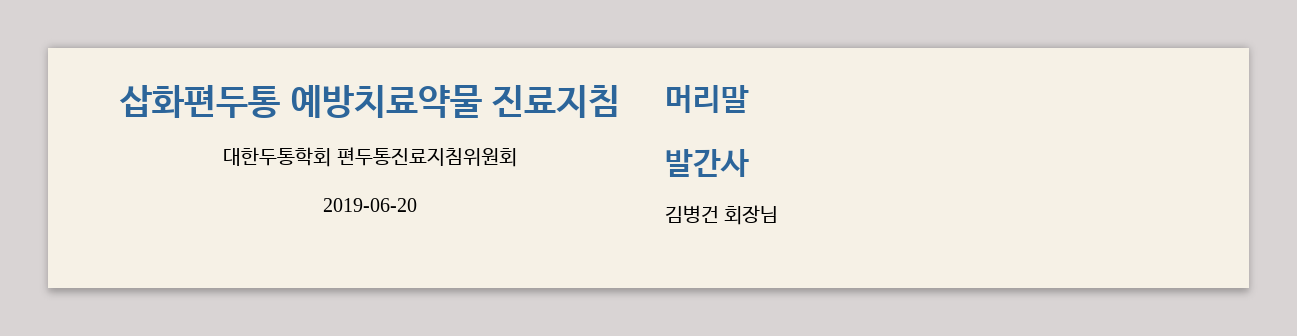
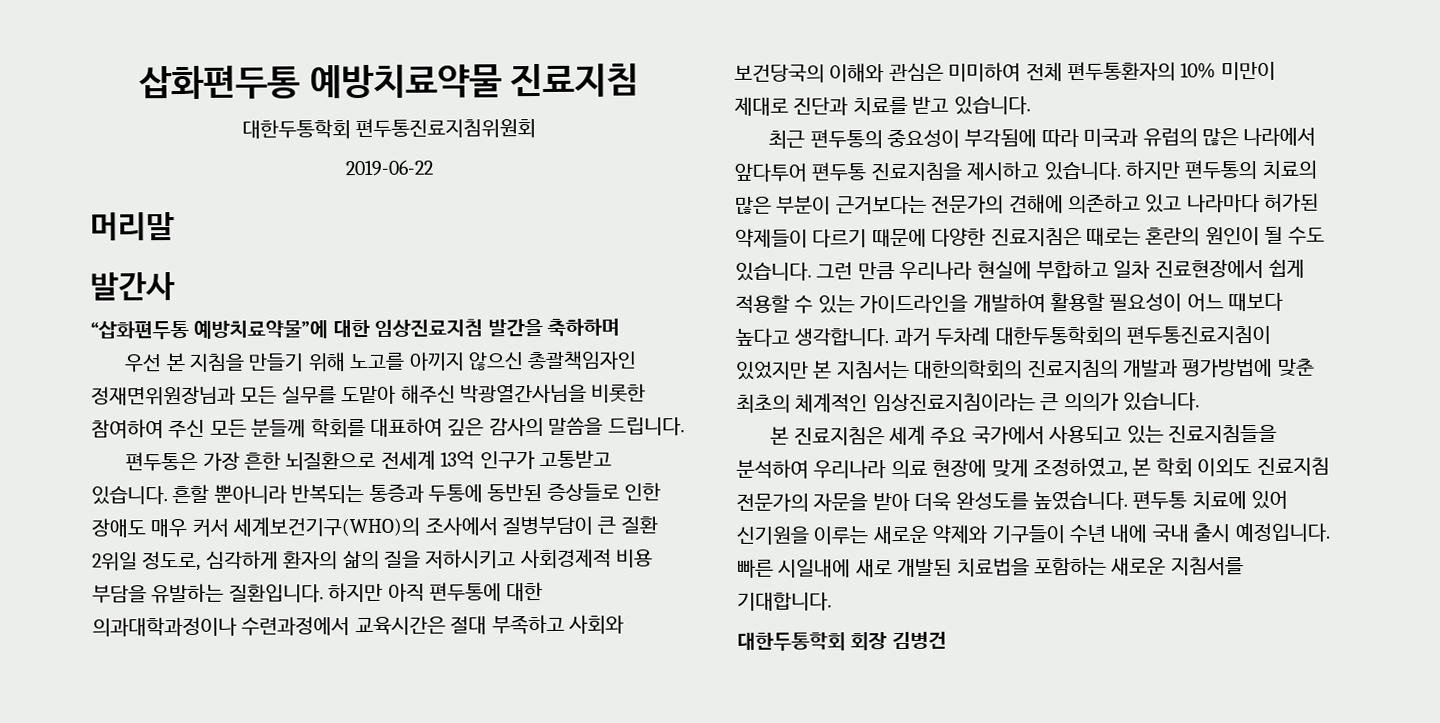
- 2019-06-20
+ 2019-06-22
- 김병건 회장님
+ “삽화편두통 예방치료약물”에 대한 임상진료지침 발간을 축하하며
+ 우선 본 지침을 만들기 위해 노고를 아끼지 않으신 총괄책임자인 정재면위원장님과 모든 실무를 도맡아 해주신 박광열간사님을 비롯한 참여하여 주신 모든 분들께 학회를 대표하여 깊은 감사의 말씀을 드립니다.
+ 편두통은 가장 흔한 뇌질환으로 전세계 13억 인구가 고통받고 있습니다. 흔할 뿐아니라 반복되는 통증과 두통에 동반된 증상들로 인한 장애도 매우 커서 세계보건기구(WHO)의 조사에서 질병부담이 큰 질환 2위일 정도로, 심각하게 환자의 삶의 질을 저하시키고 사회경제적 비용 부담을 유발하는 질환입니다. 하지만 아직 편두통에 대한 의과대학과정이나 수련과정에서 교육시간은 절대 부족하고 사회와 보건당국의 이해와 관심은 미미하여 전체 편두통환자의 10% 미만이 제대로 진단과 치료를 받고 있습니다.
+ 최근 편두통의 중요성이 부각됨에 따라 미국과 유럽의 많은 나라에서 앞다투어 편두통 진료지침을 제시하고 있습니다. 하지만 편두통의 치료의 많은 부분이 근거보다는 전문가의 견해에 의존하고 있고 나라마다 허가된 약제들이 다르기 때문에 다양한 진료지침은 때로는 혼란의 원인이 될 수도 있습니다. 그런 만큼 우리나라 현실에 부합하고 일차 진료현장에서 쉽게 적용할 수 있는 가이드라인을 개발하여 활용할 필요성이 어느 때보다 높다고 생각합니다. 과거 두차례 대한두통학회의 편두통진료지침이 있었지만 본 지침서는 대한의학회의 진료지침의 개발과 평가방법에 맞춘 최초의 체계적인 임상진료지침이라는 큰 의의가 있습니다.
+ 본 진료지침은 세계 주요 국가에서 사용되고 있는 진료지침들을 분석하여 우리나라 의료 현장에 맞게 조정하였고, 본 학회 이외도 진료지침 전문가의 자문을 받아 더욱 완성도를 높였습니다. 편두통 치료에 있어 신기원을 이루는 새로운 약제와 기구들이 수년 내에 국내 출시 예정입니다. 빠른 시일내에 새로 개발된 치료법을 포함하는 새로운 지침서를 기대합니다.
+ 대한두통학회 회장 김병건

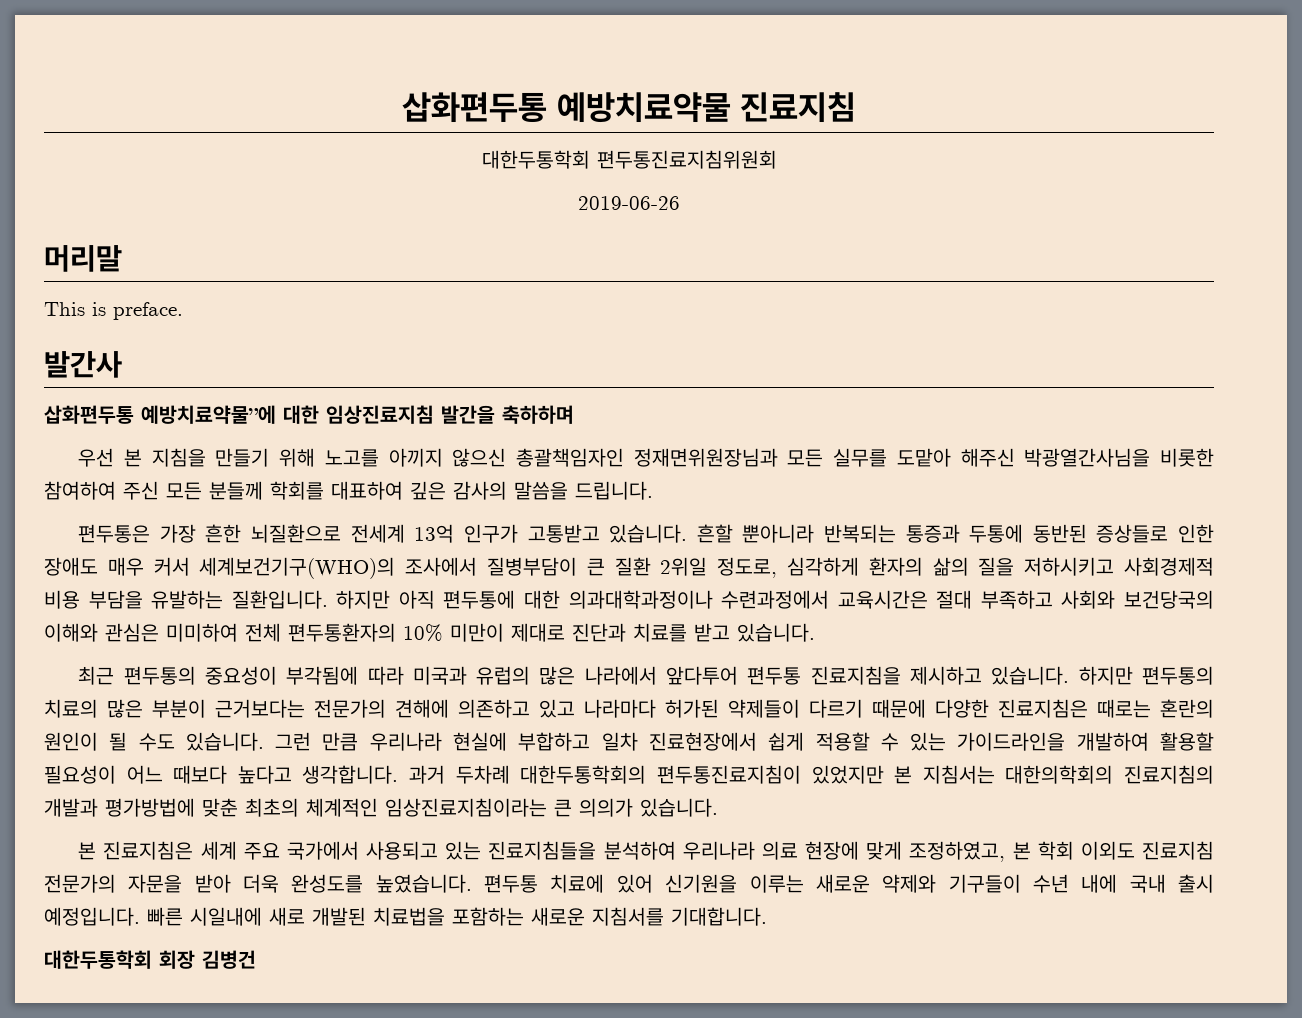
- 2019-06-22
+ 2019-06-26
+ This is preface.
- “삽화편두통 예방치료약물”에 대한 임상진료지침 발간을 축하하며
+ 삽화편두통 예방치료약물”에 대한 임상진료지침 발간을 축하하며

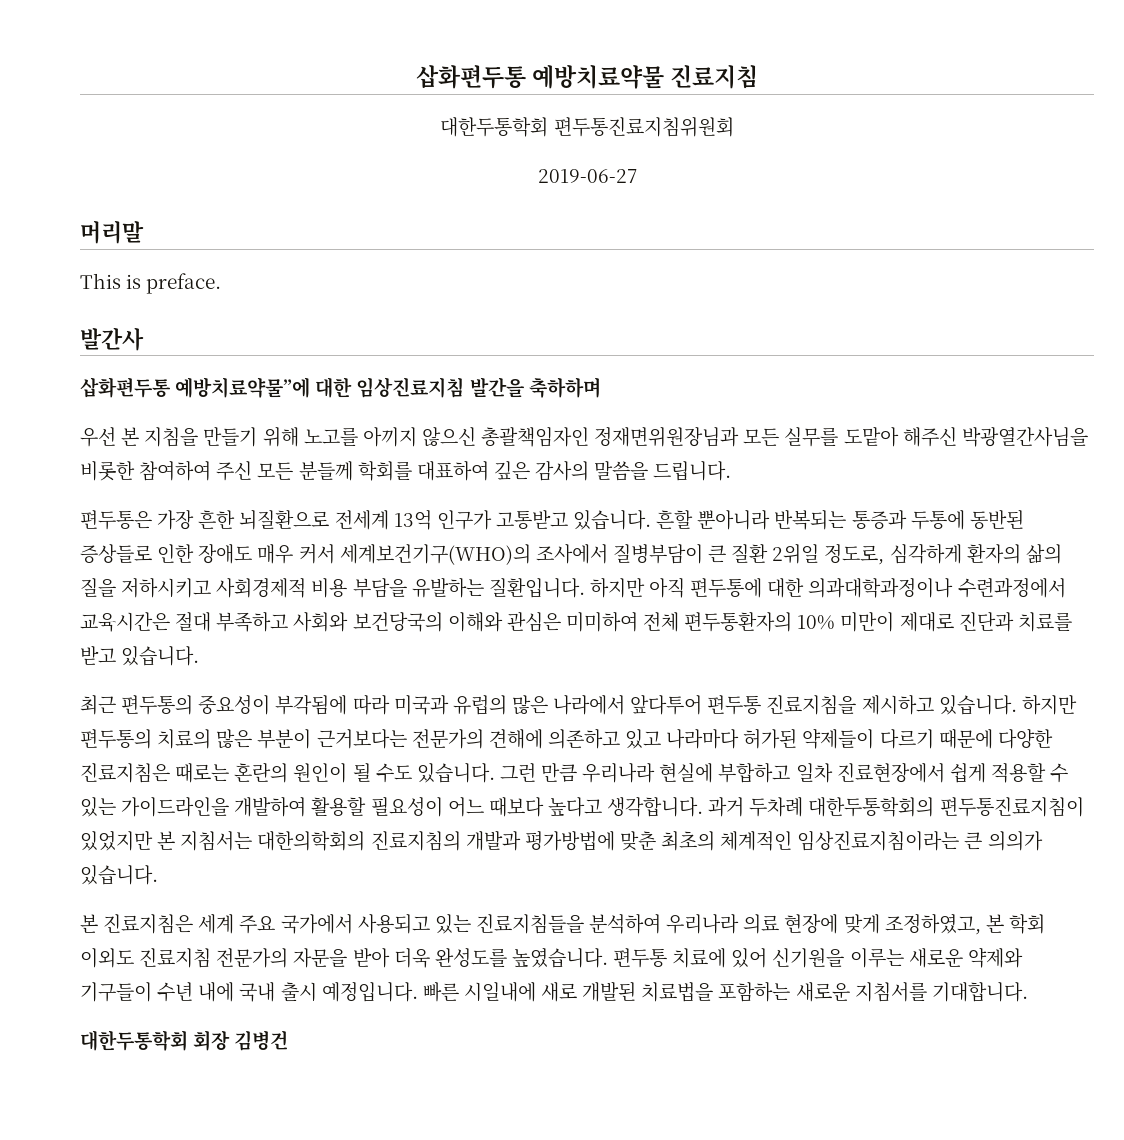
- 2019-06-26
+ 2019-06-27

